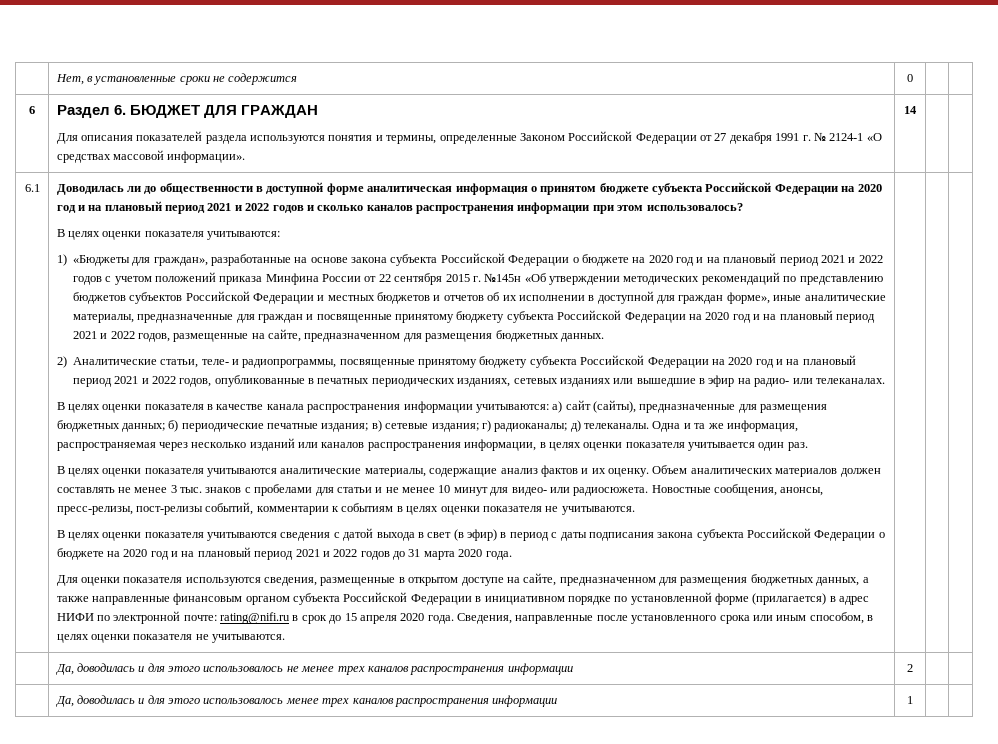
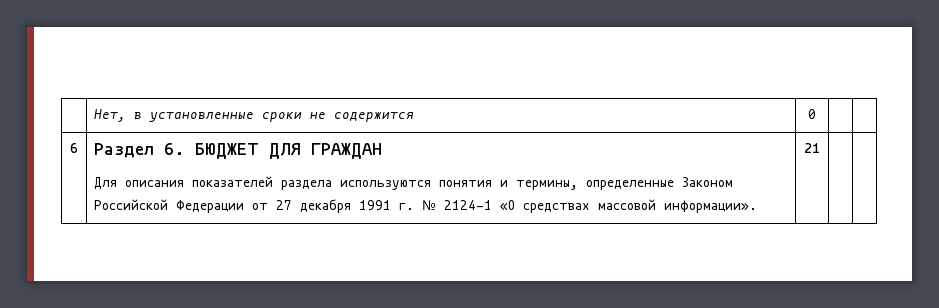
  6 | Раздел 6. БЮДЖЕТ ДЛЯ ГРАЖДАН
- Для описания показателей раздела используются понятия и термины, определенные Законом Российской Федерации от 27 декабря 1991 г. № 2124-1 «О средствах массовой информации». | 14 | |
- 6.1 | Доводилась ли до общественности в доступной форме аналитическая информация о принятом бюджете субъекта Российской Федерации на 2020 год и на плановый период 2021 и 2022 годов и сколько каналов распространения информации при этом использовалось?
- В целях оценки показателя учитываются:
- 1) «Бюджеты для граждан», разработанные на основе закона субъекта Российской Федерации о бюджете на 2020 год и на плановый период 2021 и 2022 годов с учетом положений приказа Минфина России от 22 сентября 2015 г. №145н «Об утверждении методических рекомендаций по представлению бюджетов субъектов Российской Федерации и местных бюджетов и отчетов об их исполнении в доступной для граждан форме», иные аналитические материалы, предназначенные для граждан и посвященные принятому бюджету субъекта Российской Федерации на 2020 год и на плановый период 2021 и 2022 годов, размещенные на сайте, предназначенном для размещения бюджетных данных.
- 2) Аналитические статьи, теле- и радиопрограммы, посвященные принятому бюджету субъекта Российской Федерации на 2020 год и на плановый период 2021 и 2022 годов, опубликованные в печатных периодических изданиях, сетевых изданиях или вышедшие в эфир на радио- или телеканалах.
- В целях оценки показателя в качестве канала распространения информации учитываются: а) сайт (сайты), предназначенные для размещения бюджетных данных; б) периодические печатные издания; в) сетевые издания; г) радиоканалы; д) телеканалы. Одна и та же информация, распространяемая через несколько изданий или каналов распространения информации, в целях оценки показателя учитывается один раз.
- В целях оценки показателя учитываются аналитические материалы, содержащие анализ фактов и их оценку. Объем аналитических материалов должен составлять не менее 3 тыс. знаков с пробелами для статьи и не менее 10 минут для видео- или радиосюжета. Новостные сообщения, анонсы, пресс-релизы, пост-релизы событий, комментарии к событиям в целях оценки показателя не учитываются.
- В целях оценки показателя учитываются сведения с датой выхода в свет (в эфир) в период с даты подписания закона субъекта Российской Федерации о бюджете на 2020 год и на плановый период 2021 и 2022 годов до 31 марта 2020 года.
- Для оценки показателя используются сведения, размещенные в открытом доступе на сайте, предназначенном для размещения бюджетных данных, а также направленные финансовым органом субъекта Российской Федерации в инициативном порядке по установленной форме (прилагается) в адрес НИФИ по электронной почте: rating@nifi.ru в срок до 15 апреля 2020 года. Сведения, направленные после установленного срока или иным способом, в целях оценки показателя не учитываются. | | |
- | Да, доводилась и для этого использовалось не менее трех каналов распространения информации | 2 | |
- | Да, доводилась и для этого использовалось менее трех каналов распространения информации | 1 | |
+ Для описания показателей раздела используются понятия и термины, определенные Законом Российской Федерации от 27 декабря 1991 г. № 2124-1 «О средствах массовой информации». | 21 | |

